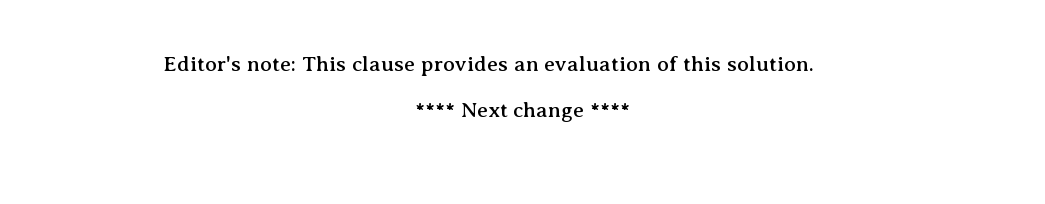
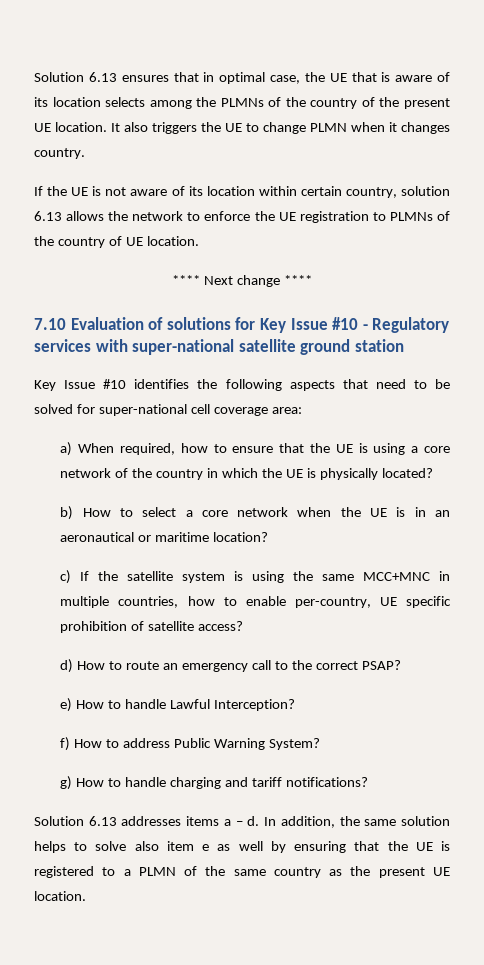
- Editor's note: This clause provides an evaluation of this solution.
+ Solution 6.13 ensures that in optimal case, the UE that is aware of its location selects among the PLMNs of the country of the present UE location. It also triggers the UE to change PLMN when it changes country.
+ If the UE is not aware of its location within certain country, solution 6.13 allows the network to enforce the UE registration to PLMNs of the country of UE location.
  **** Next change ****
+ 7.10 Evaluation of solutions for Key Issue #10 - Regulatory services with super-national satellite ground station
+ Key Issue #10 identifies the following aspects that need to be solved for super-national cell coverage area:
+ a) When required, how to ensure that the UE is using a core network of the country in which the UE is physically located?
+ b) How to select a core network when the UE is in an aeronautical or maritime location?
+ c) If the satellite system is using the same MCC+MNC in multiple countries, how to enable per-country, UE specific prohibition of satellite access?
+ d) How to route an emergency call to the correct PSAP?
+ e) How to handle Lawful Interception?
+ f) How to address Public Warning System?
+ g) How to handle charging and tariff notifications?
+ Solution 6.13 addresses items a – d. In addition, the same solution helps to solve also item e as well by ensuring that the UE is registered to a PLMN of the same country as the present UE location.

